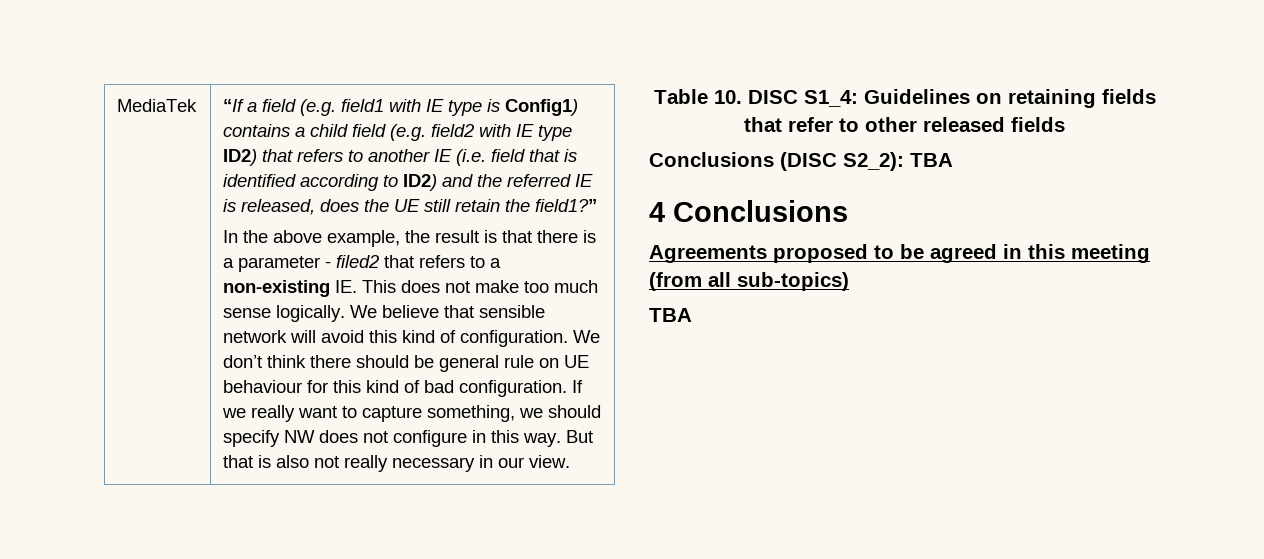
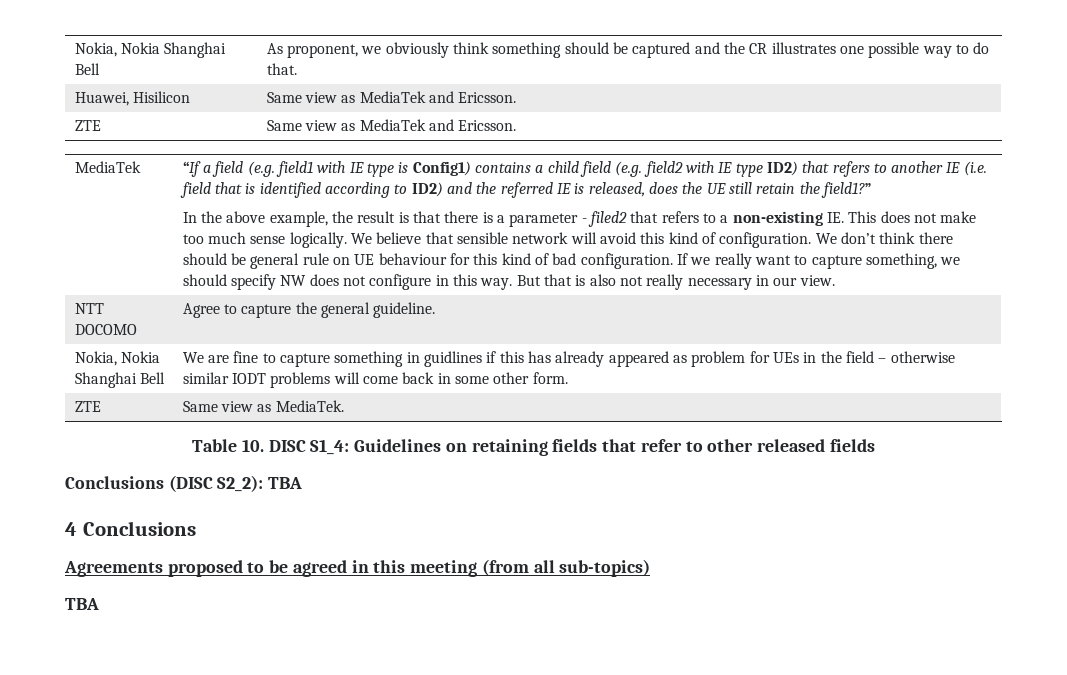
+ Nokia, Nokia Shanghai Bell | As proponent, we obviously think something should be captured and the CR illustrates one possible way to do that.
+ Huawei, Hisilicon | Same view as MediaTek and Ericsson.
+ ZTE | Same view as MediaTek and Ericsson.
+ NTT DOCOMO | Agree to capture the general guideline.
+ Nokia, Nokia Shanghai Bell | We are fine to capture something in guidlines if this has already appeared as problem for UEs in the field – otherwise similar IODT problems will come back in some other form.
+ ZTE | Same view as MediaTek.

